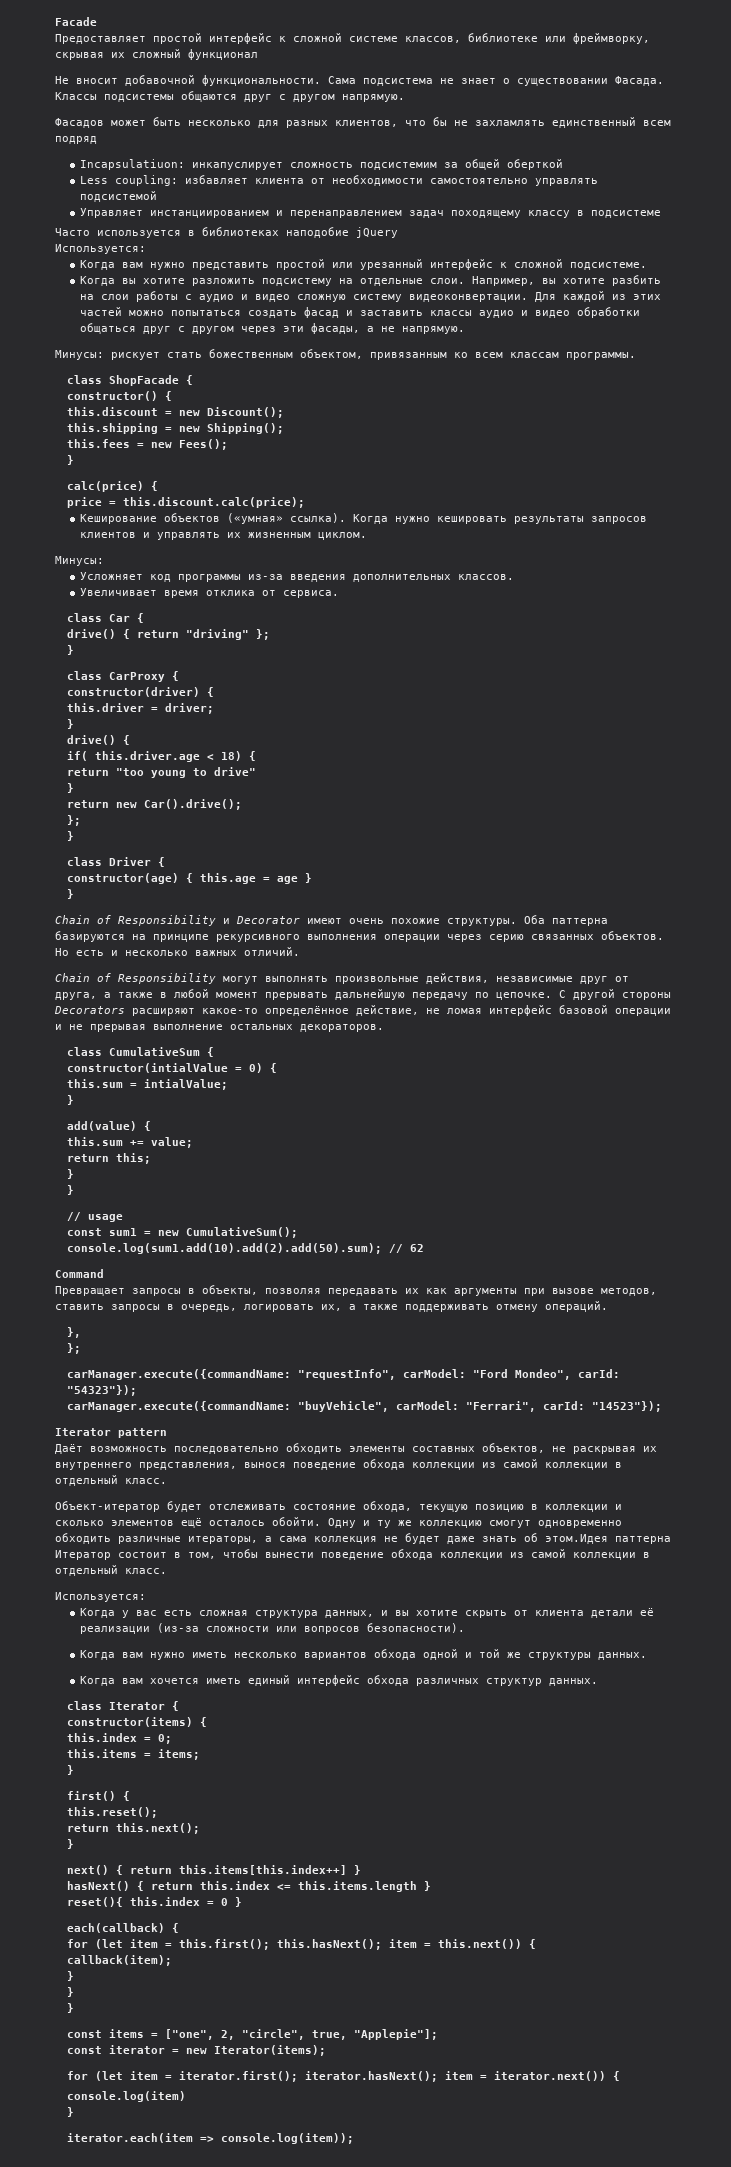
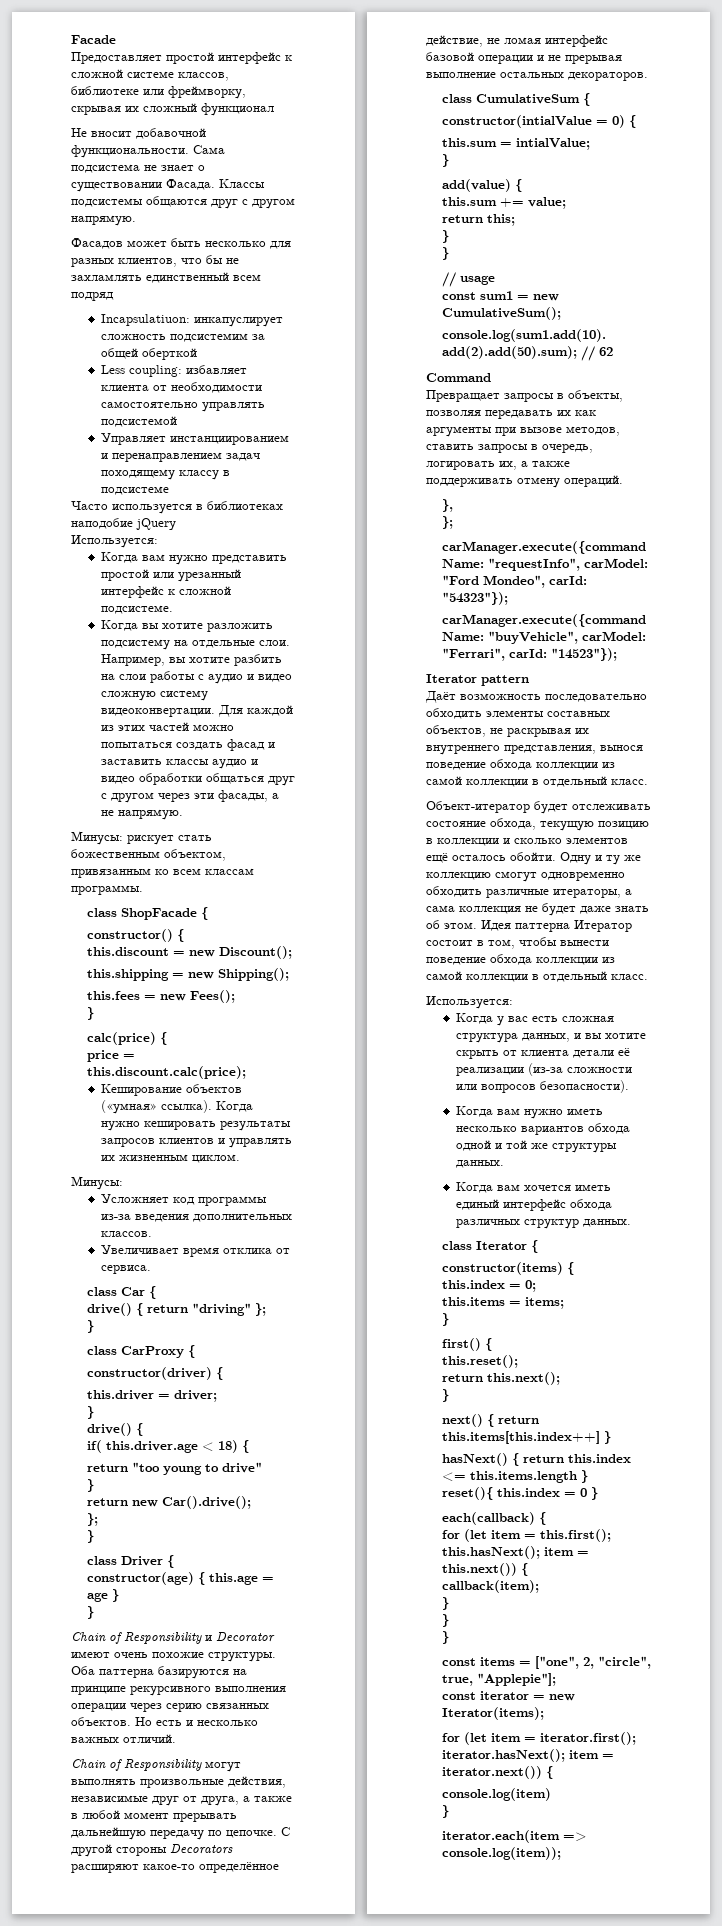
- Одну и ту же коллекцию смогут одновременно обходить различные итераторы, а сама коллекция не будет даже знать об этом.Идея паттерна Итератор состоит в том, чтобы вынести поведение обхода коллекции из самой коллекции в отдельный класс.
+ Одну и ту же коллекцию смогут одновременно обходить различные итераторы, а сама коллекция не будет даже знать об этом. Идея паттерна Итератор состоит в том, чтобы вынести поведение обхода коллекции из самой коллекции в отдельный класс.

